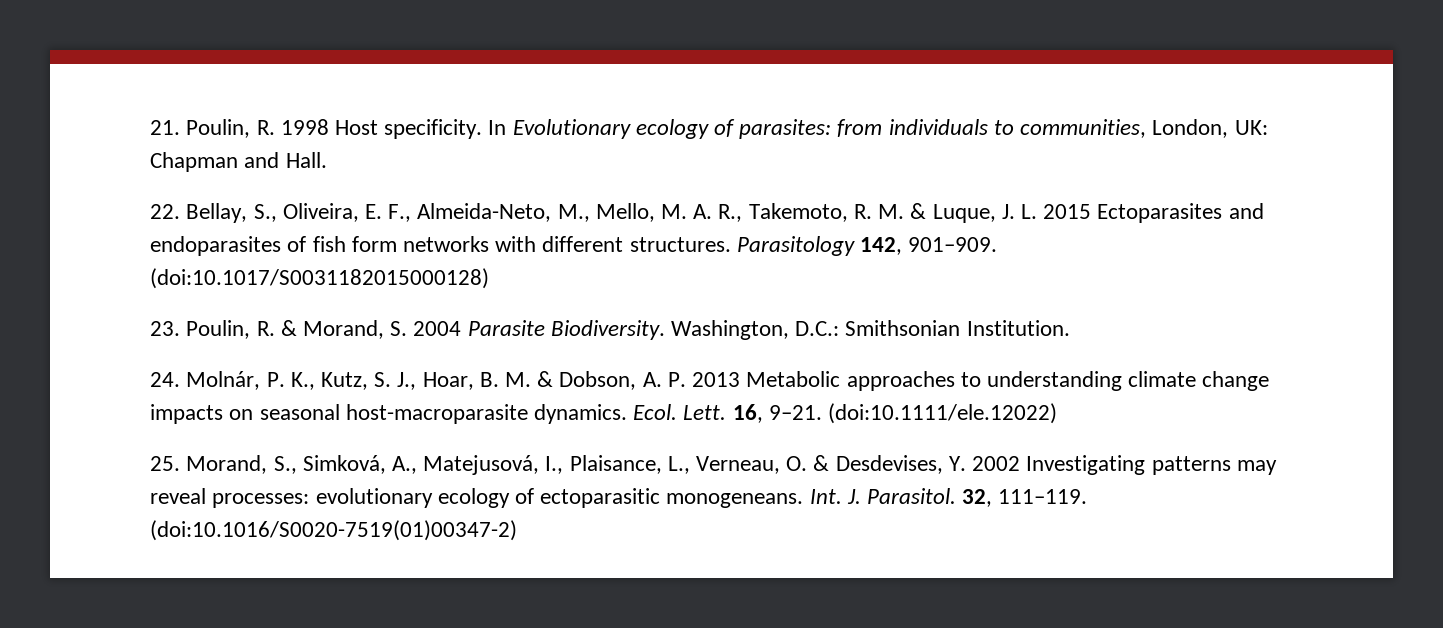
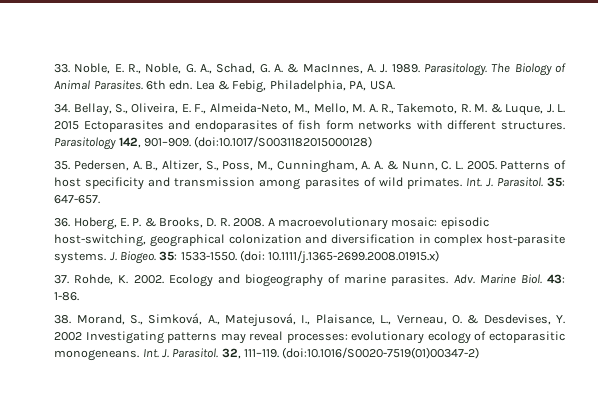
- 21. Poulin, R. 1998 Host specificity. In Evolutionary ecology of parasites: from individuals to communities, London, UK: Chapman and Hall.
- 22. Bellay, S., Oliveira, E. F., Almeida-Neto, M., Mello, M. A. R., Takemoto, R. M. & Luque, J. L. 2015 Ectoparasites and endoparasites of fish form networks with different structures.
+ 33. Noble, E. R., Noble, G. A., Schad, G. A. & MacInnes, A. J. 1989. Parasitology. The Biology of Animal Parasites. 6th edn. Lea & Febig, Philadelphia, PA, USA.
+ 34. Bellay, S., Oliveira, E. F., Almeida-Neto, M., Mello, M. A. R., Takemoto, R. M. & Luque, J. L. 2015 Ectoparasites and endoparasites of fish form networks with different structures.
- 23. Poulin, R. & Morand, S. 2004 Parasite Biodiversity. Washington, D.C.: Smithsonian Institution.
- 24. Molnár, P. K., Kutz, S. J., Hoar, B. M. & Dobson, A. P. 2013 Metabolic approaches to understanding climate change impacts on seasonal host-macroparasite dynamics. Ecol. Lett. 16, 9–21. (doi:10.1111/ele.12022)
- 25. Morand, S., Simková, A., Matejusová, I., Plaisance, L., Verneau, O. & Desdevises, Y. 2002 Investigating patterns may reveal processes: evolutionary ecology of ectoparasitic monogeneans.
+ 35. Pedersen, A. B., Altizer, S., Poss, M., Cunningham, A. A. & Nunn, C. L. 2005. Patterns of host specificity and transmission among parasites of wild primates. Int. J. Parasitol. 35: 647-657.
+ 36. Hoberg, E. P. & Brooks, D. R. 2008. A macroevolutionary mosaic: episodic host-switching, geographical colonization and diversification in complex host-parasite systems. J. Biogeo. 35: 1533-1550. (doi: 10.1111/j.1365-2699.2008.01915.x)
+ 37. Rohde, K. 2002. Ecology and biogeography of marine parasites. Adv. Marine Biol. 43: 1-86.
+ 38. Morand, S., Simková, A., Matejusová, I., Plaisance, L., Verneau, O. & Desdevises, Y. 2002 Investigating patterns may reveal processes: evolutionary ecology of ectoparasitic monogeneans.

